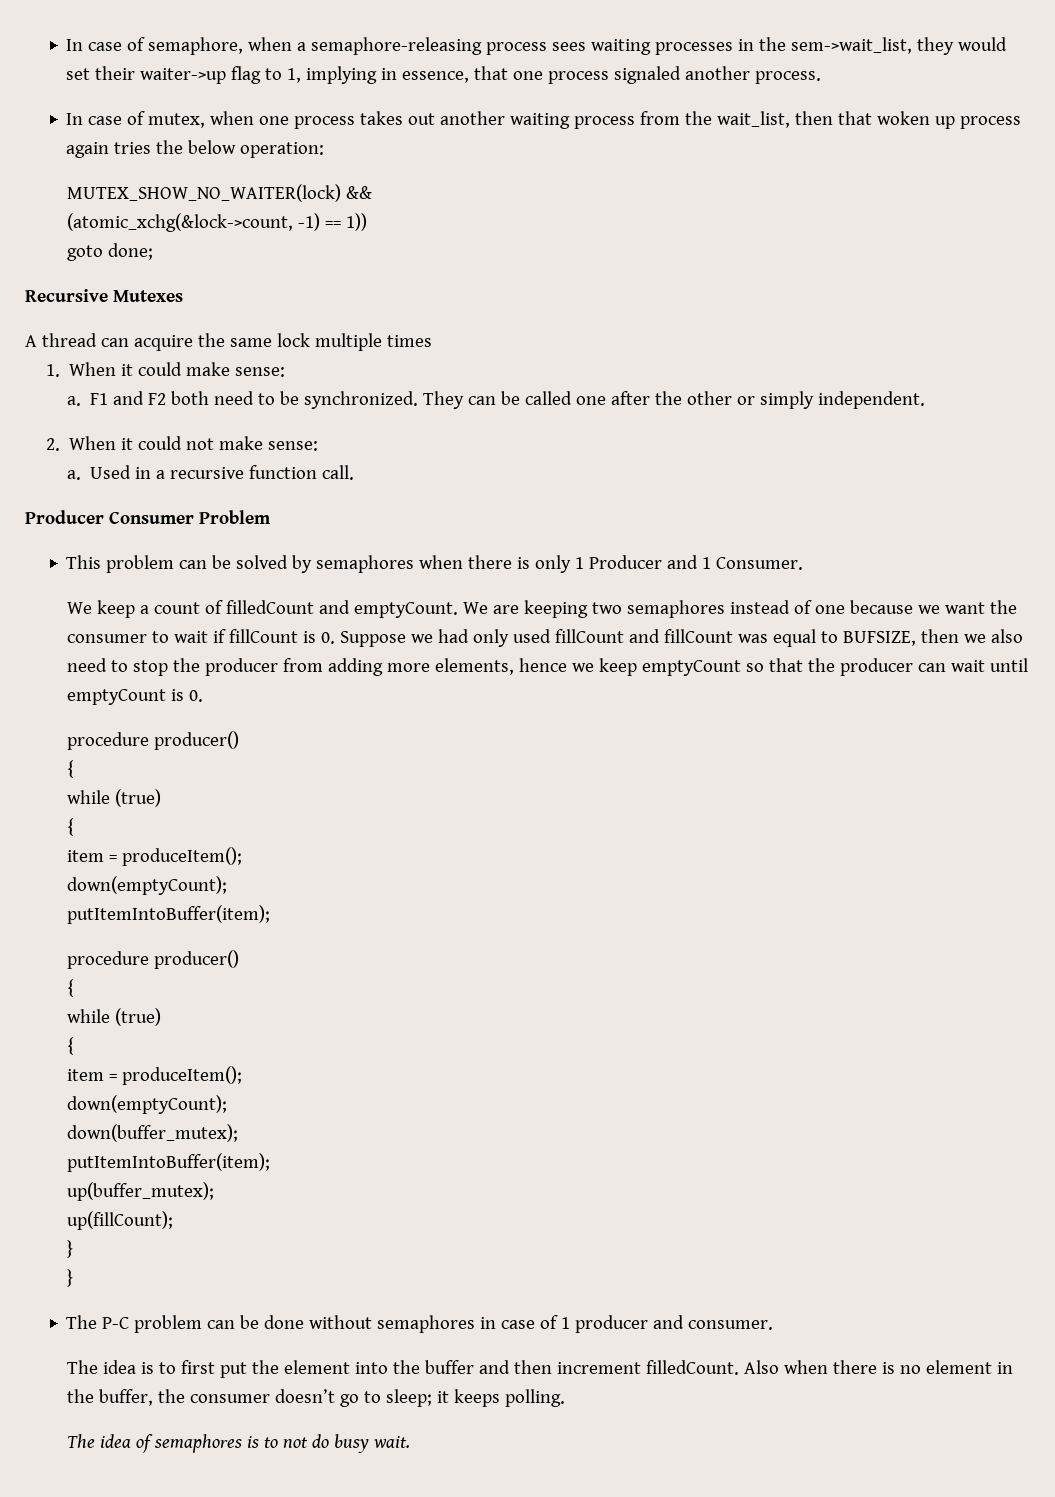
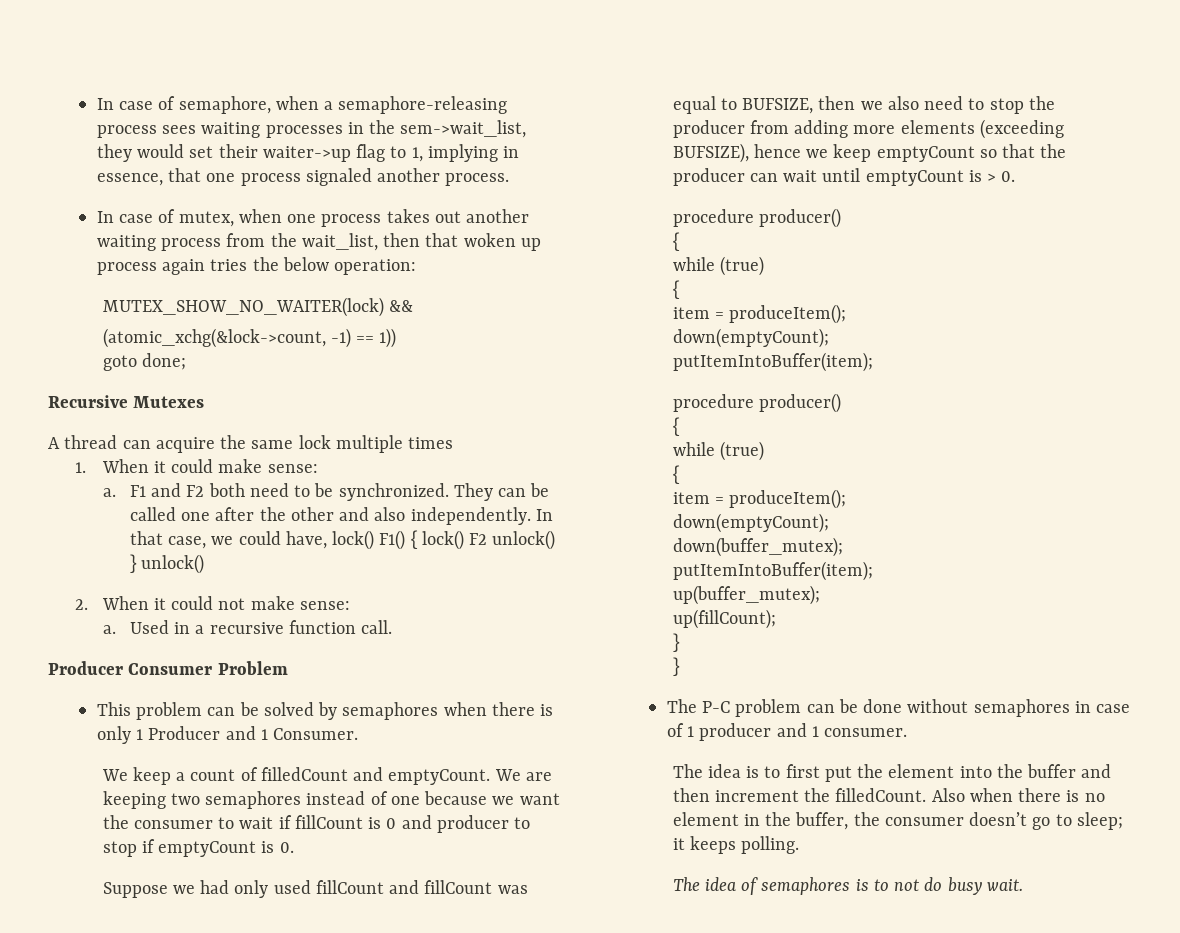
- They can be called one after the other or simply independent.
+ They can be called one after the other and also independently. In that case, we could have, lock() F1() { lock() F2 unlock() } unlock()
- We are keeping two semaphores instead of one because we want the consumer to wait if fillCount is 0. Suppose we had only used fillCount and fillCount was equal to BUFSIZE, then we also need to stop the producer from adding more elements, hence we keep emptyCount so that the producer can wait until emptyCount is 0.
+ We are keeping two semaphores instead of one because we want the consumer to wait if fillCount is 0 and producer to stop if emptyCount is 0.
+ Suppose we had only used fillCount and fillCount was equal to BUFSIZE, then we also need to stop the producer from adding more elements (exceeding BUFSIZE), hence we keep emptyCount so that the producer can wait until emptyCount is > 0.
- The P-C problem can be done without semaphores in case of 1 producer and consumer.
+ The P-C problem can be done without semaphores in case of 1 producer and 1 consumer.
- The idea is to first put the element into the buffer and then increment filledCount.
+ The idea is to first put the element into the buffer and then increment the filledCount.

